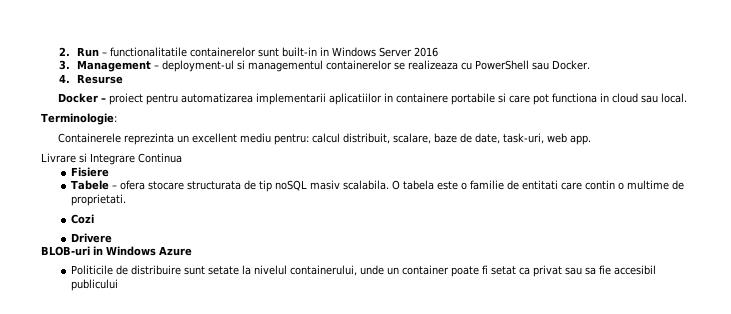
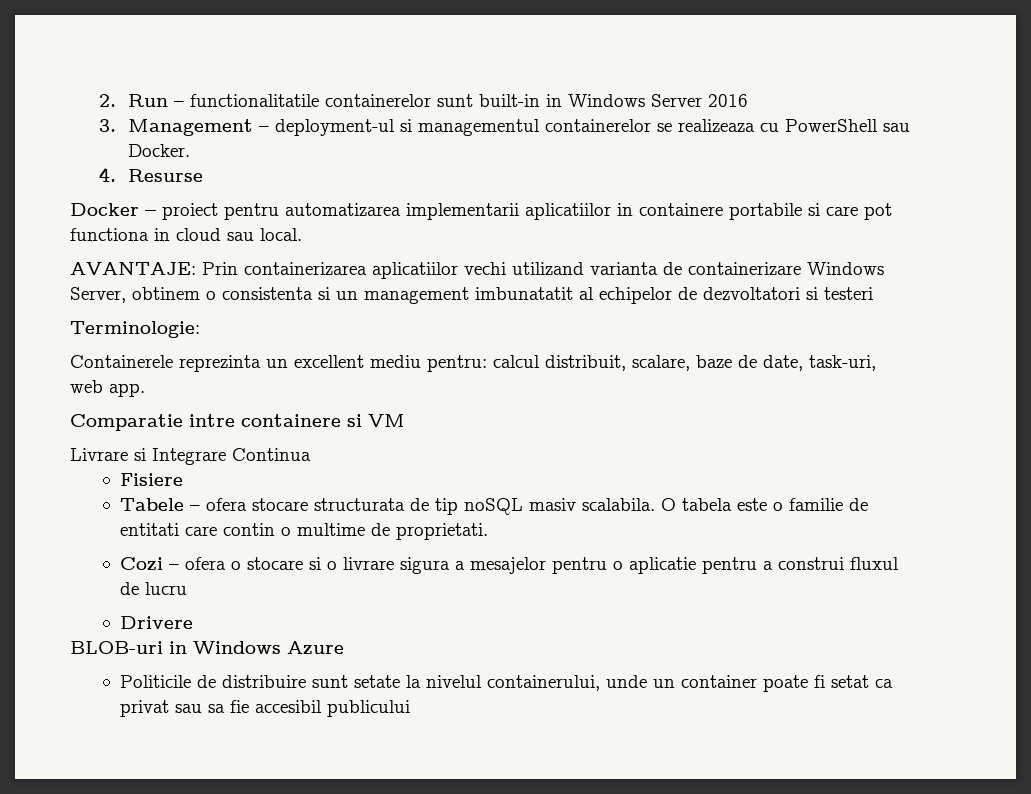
+ AVANTAJE: Prin containerizarea aplicatiilor vechi utilizand varianta de containerizare Windows Server, obtinem o consistenta si un management imbunatatit al echipelor de dezvoltatori si testeri
+ Comparatie intre containere si VM
- Cozi
+ Cozi – ofera o stocare si o livrare sigura a mesajelor pentru o aplicatie pentru a construi fluxul de lucru

